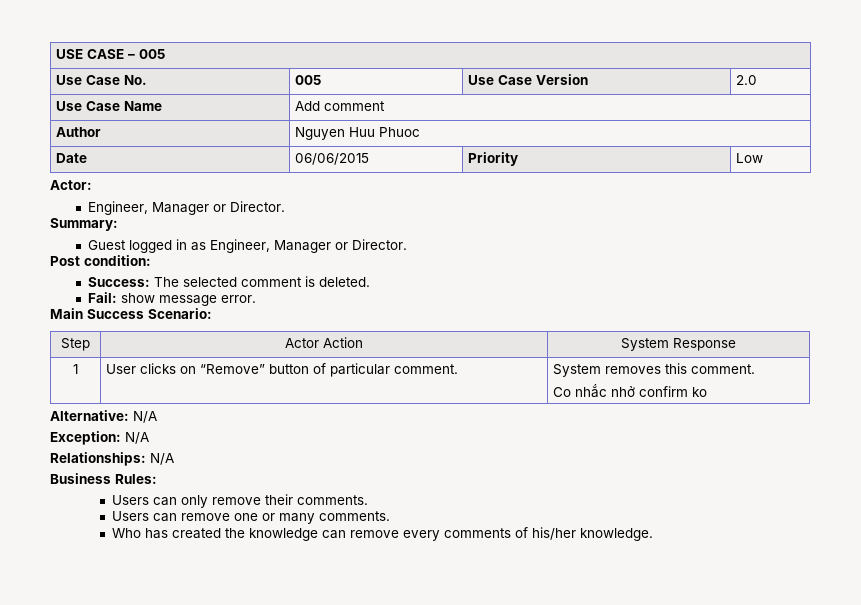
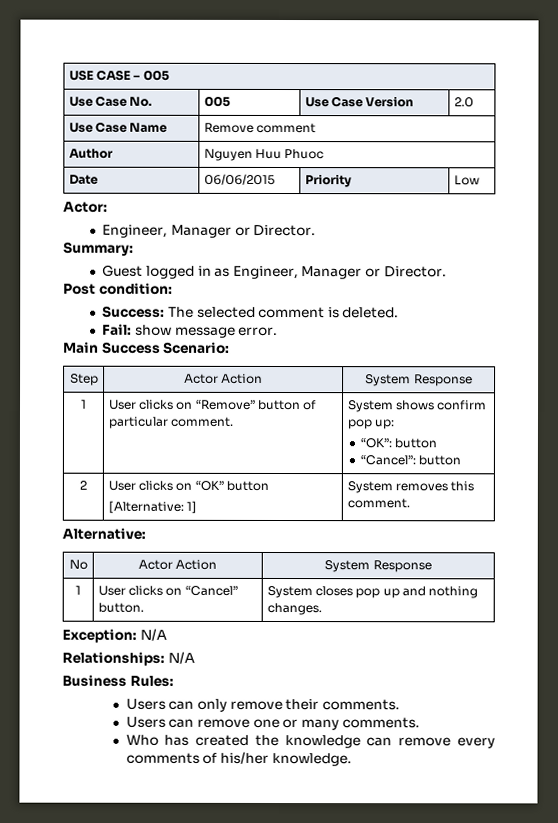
- Use Case Name | Add comment
+ Use Case Name | Remove comment
- 1 | User clicks on “Remove” button of particular comment. | System removes this comment.
- Co nhắc nhở confirm ko
- Alternative: N/A
+ 1 | User clicks on “Remove” button of particular comment. | System shows confirm pop up:
+ “OK”: button
+ “Cancel”: button
+ 2 | User clicks on “OK” button
+ [Alternative: 1] | System removes this comment.
+ Alternative:
+ No | Actor Action | System Response
+ 1 | User clicks on “Cancel” button. | System closes pop up and nothing changes.

